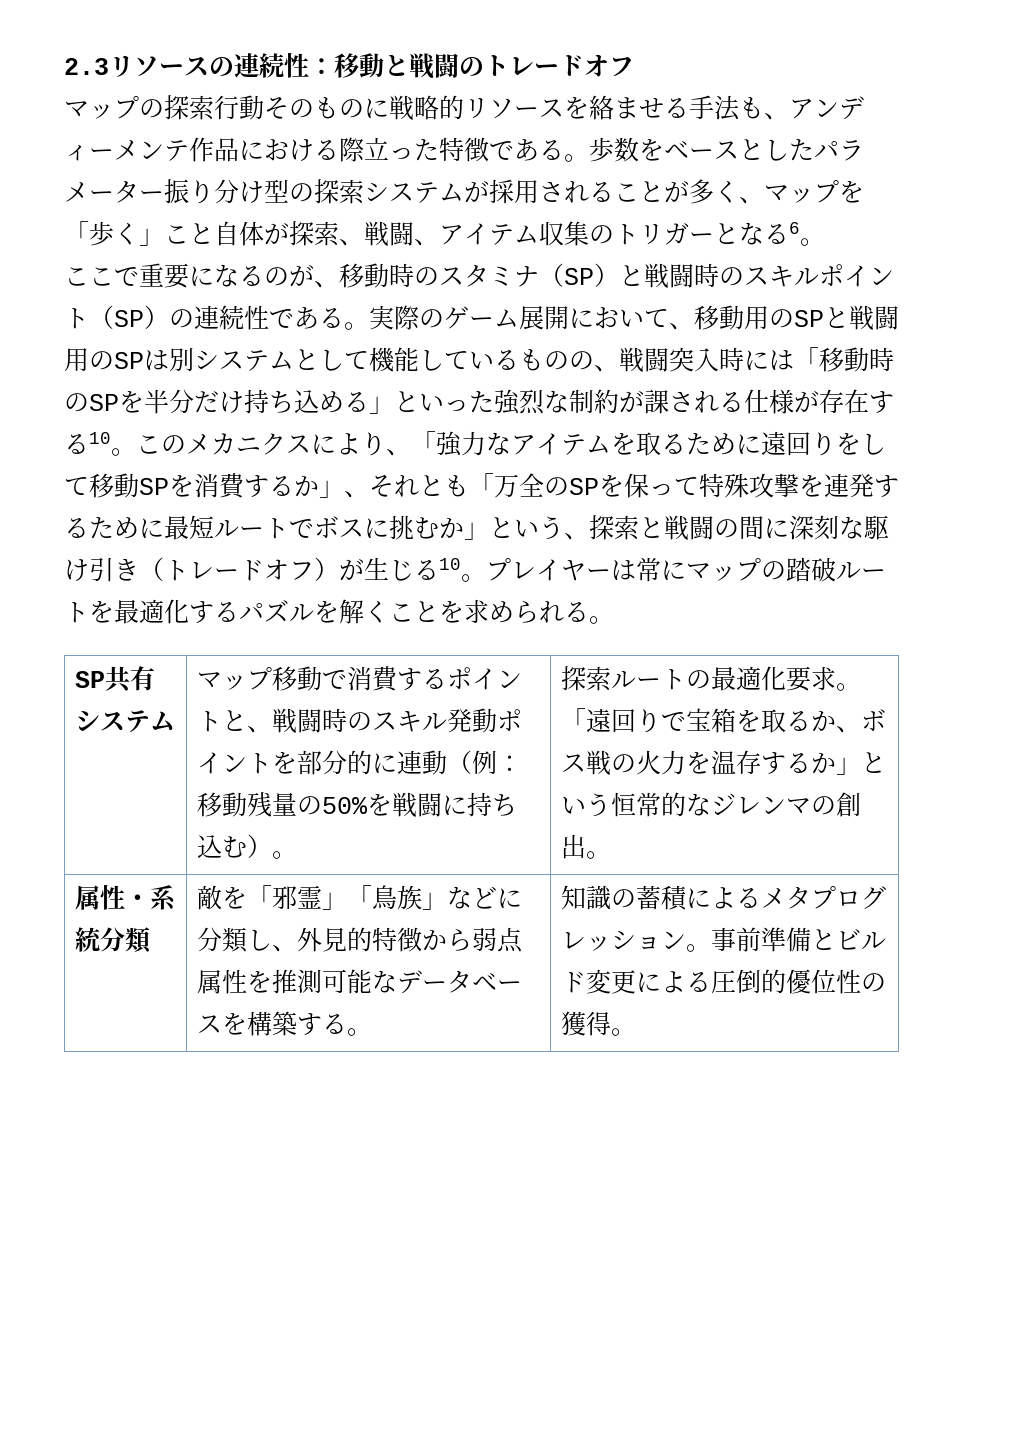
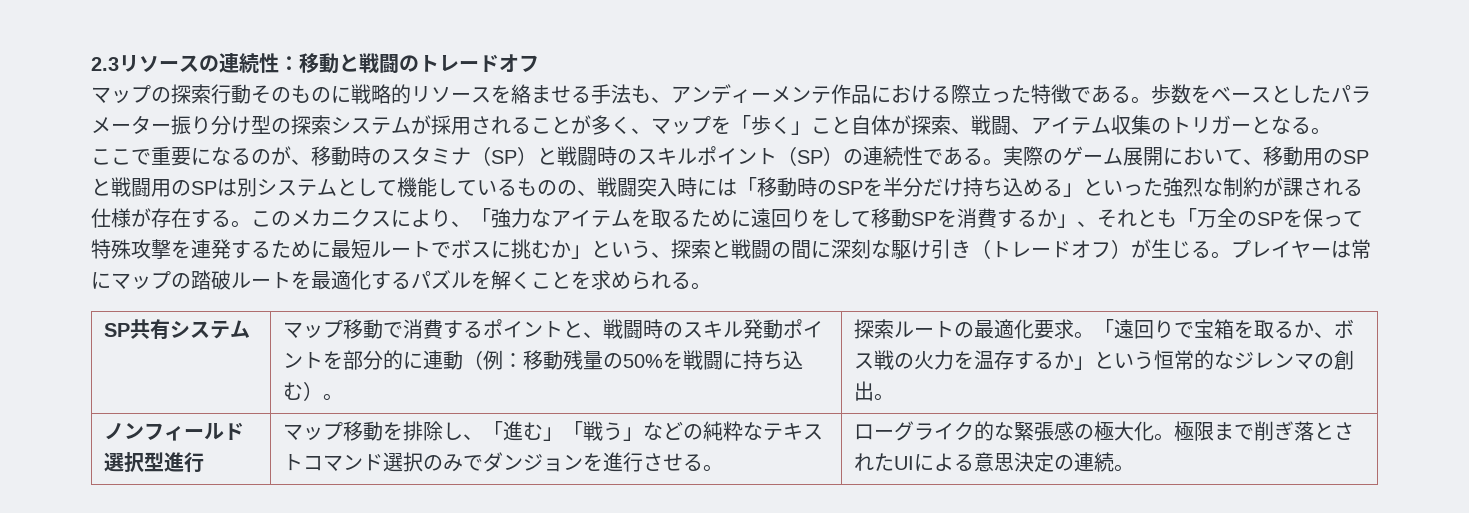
- 歩数をベースとしたパラメーター振り分け型の探索システムが採用されることが多く、マップを「歩く」こと自体が探索、戦闘、アイテム収集のトリガーとなる6。
+ 歩数をベースとしたパラメーター振り分け型の探索システムが採用されることが多く、マップを「歩く」こと自体が探索、戦闘、アイテム収集のトリガーとなる。
- 実際のゲーム展開において、移動用のSPと戦闘用のSPは別システムとして機能しているものの、戦闘突入時には「移動時のSPを半分だけ持ち込める」といった強烈な制約が課される仕様が存在する10。
+ 実際のゲーム展開において、移動用のSPと戦闘用のSPは別システムとして機能しているものの、戦闘突入時には「移動時のSPを半分だけ持ち込める」といった強烈な制約が課される仕様が存在する。
- このメカニクスにより、「強力なアイテムを取るために遠回りをして移動SPを消費するか」、それとも「万全のSPを保って特殊攻撃を連発するために最短ルートでボスに挑むか」という、探索と戦闘の間に深刻な駆け引き（トレードオフ）が生じる10。
+ このメカニクスにより、「強力なアイテムを取るために遠回りをして移動SPを消費するか」、それとも「万全のSPを保って特殊攻撃を連発するために最短ルートでボスに挑むか」という、探索と戦闘の間に深刻な駆け引き（トレードオフ）が生じる。
- 属性・系統分類 | 敵を「邪霊」「鳥族」などに分類し、外見的特徴から弱点属性を推測可能なデータベースを構築する。 | 知識の蓄積によるメタプログレッション。事前準備とビルド変更による圧倒的優位性の獲得。
+ ノンフィールド選択型進行 | マップ移動を排除し、「進む」「戦う」などの純粋なテキストコマンド選択のみでダンジョンを進行させる。 | ローグライク的な緊張感の極大化。極限まで削ぎ落とされたUIによる意思決定の連続。

